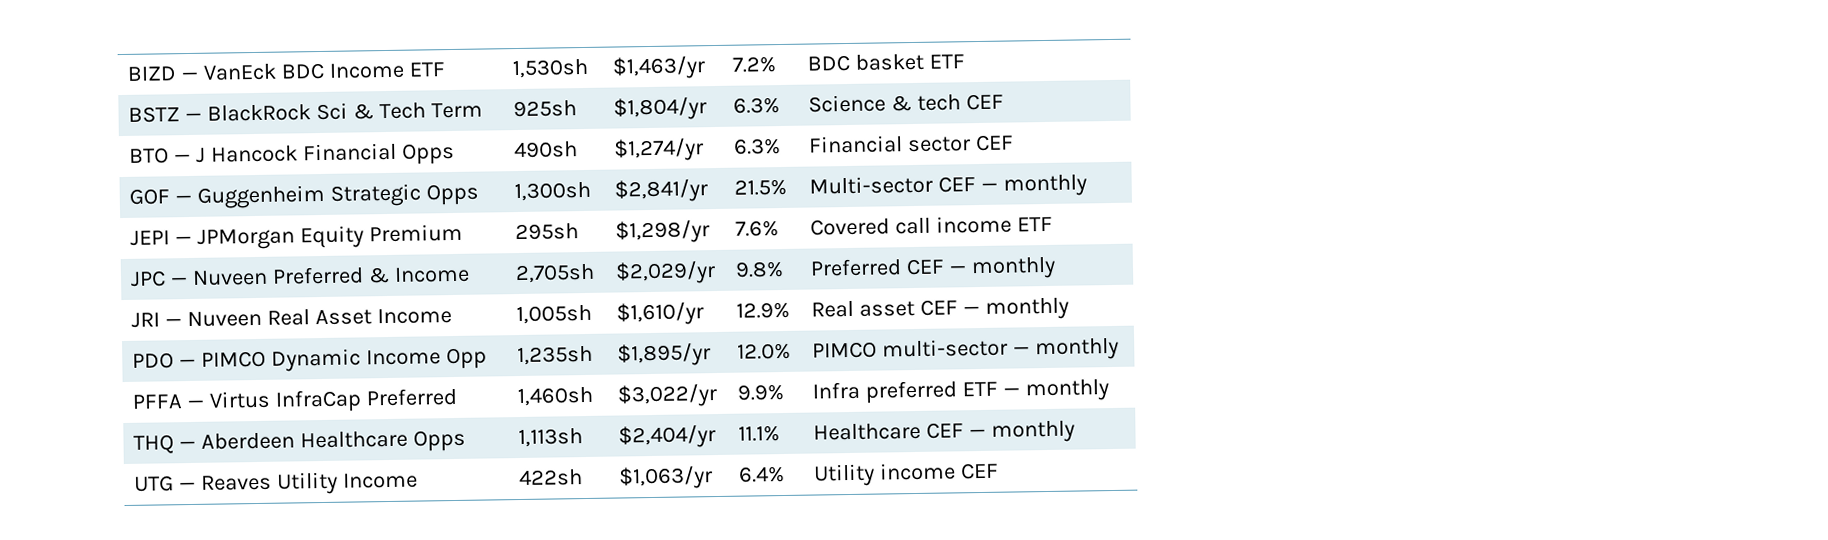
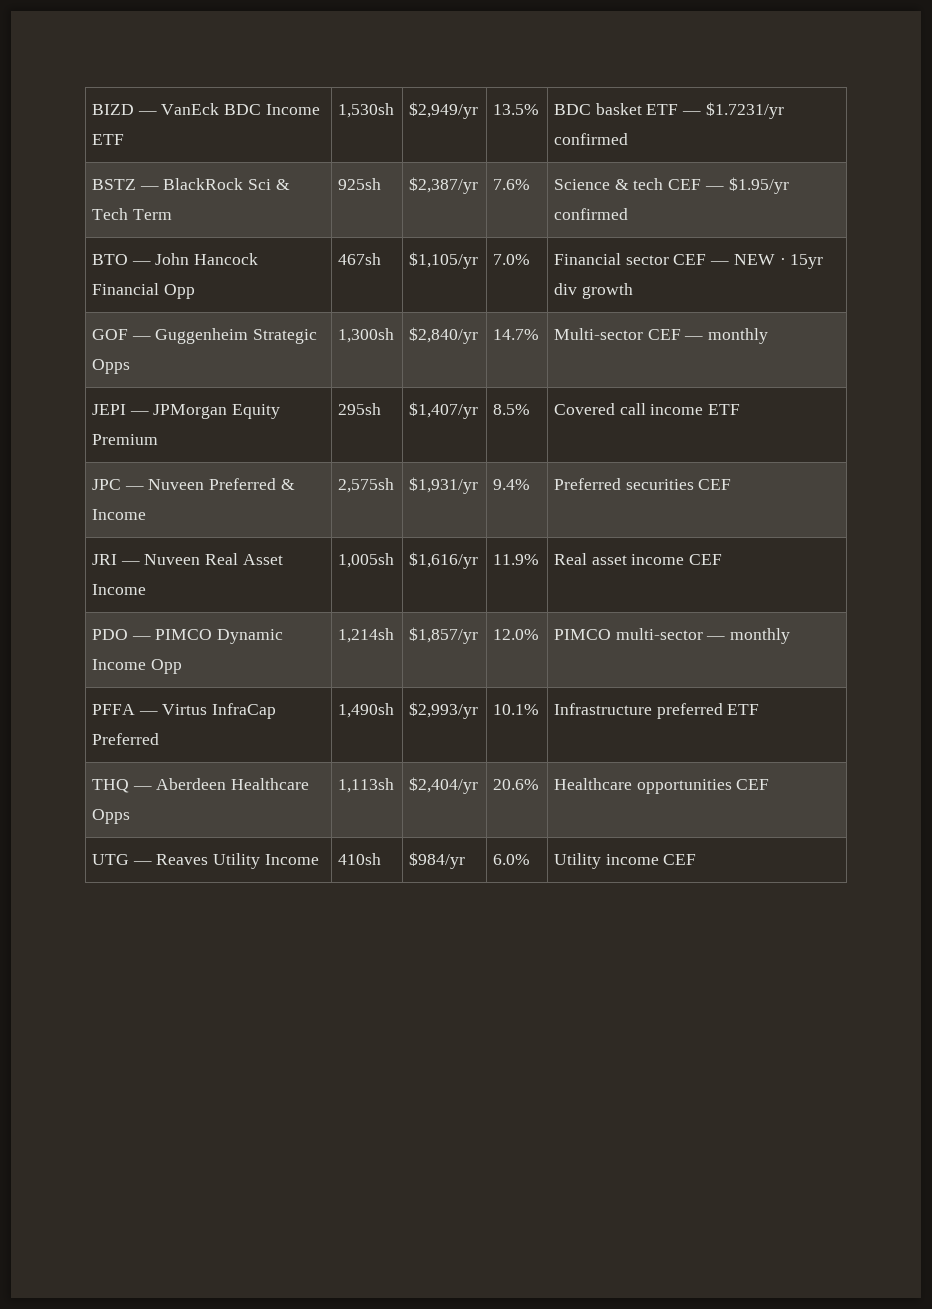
- BIZD — VanEck BDC Income ETF | 1,530sh | $1,463/yr | 7.2% | BDC basket ETF
+ BIZD — VanEck BDC Income ETF | 1,530sh | $2,949/yr | 13.5% | BDC basket ETF — $1.7231/yr confirmed
- BSTZ — BlackRock Sci & Tech Term | 925sh | $1,804/yr | 6.3% | Science & tech CEF
+ BSTZ — BlackRock Sci & Tech Term | 925sh | $2,387/yr | 7.6% | Science & tech CEF — $1.95/yr confirmed
- BTO — J Hancock Financial Opps | 490sh | $1,274/yr | 6.3% | Financial sector CEF
+ BTO — John Hancock Financial Opp | 467sh | $1,105/yr | 7.0% | Financial sector CEF — NEW · 15yr div growth
- GOF — Guggenheim Strategic Opps | 1,300sh | $2,841/yr | 21.5% | Multi-sector CEF — monthly
+ GOF — Guggenheim Strategic Opps | 1,300sh | $2,840/yr | 14.7% | Multi-sector CEF — monthly
- JEPI — JPMorgan Equity Premium | 295sh | $1,298/yr | 7.6% | Covered call income ETF
+ JEPI — JPMorgan Equity Premium | 295sh | $1,407/yr | 8.5% | Covered call income ETF
- JPC — Nuveen Preferred & Income | 2,705sh | $2,029/yr | 9.8% | Preferred CEF — monthly
+ JPC — Nuveen Preferred & Income | 2,575sh | $1,931/yr | 9.4% | Preferred securities CEF
- JRI — Nuveen Real Asset Income | 1,005sh | $1,610/yr | 12.9% | Real asset CEF — monthly
+ JRI — Nuveen Real Asset Income | 1,005sh | $1,616/yr | 11.9% | Real asset income CEF
- PDO — PIMCO Dynamic Income Opp | 1,235sh | $1,895/yr | 12.0% | PIMCO multi-sector — monthly
+ PDO — PIMCO Dynamic Income Opp | 1,214sh | $1,857/yr | 12.0% | PIMCO multi-sector — monthly
- PFFA — Virtus InfraCap Preferred | 1,460sh | $3,022/yr | 9.9% | Infra preferred ETF — monthly
+ PFFA — Virtus InfraCap Preferred | 1,490sh | $2,993/yr | 10.1% | Infrastructure preferred ETF
- THQ — Aberdeen Healthcare Opps | 1,113sh | $2,404/yr | 11.1% | Healthcare CEF — monthly
+ THQ — Aberdeen Healthcare Opps | 1,113sh | $2,404/yr | 20.6% | Healthcare opportunities CEF
- UTG — Reaves Utility Income | 422sh | $1,063/yr | 6.4% | Utility income CEF
+ UTG — Reaves Utility Income | 410sh | $984/yr | 6.0% | Utility income CEF

